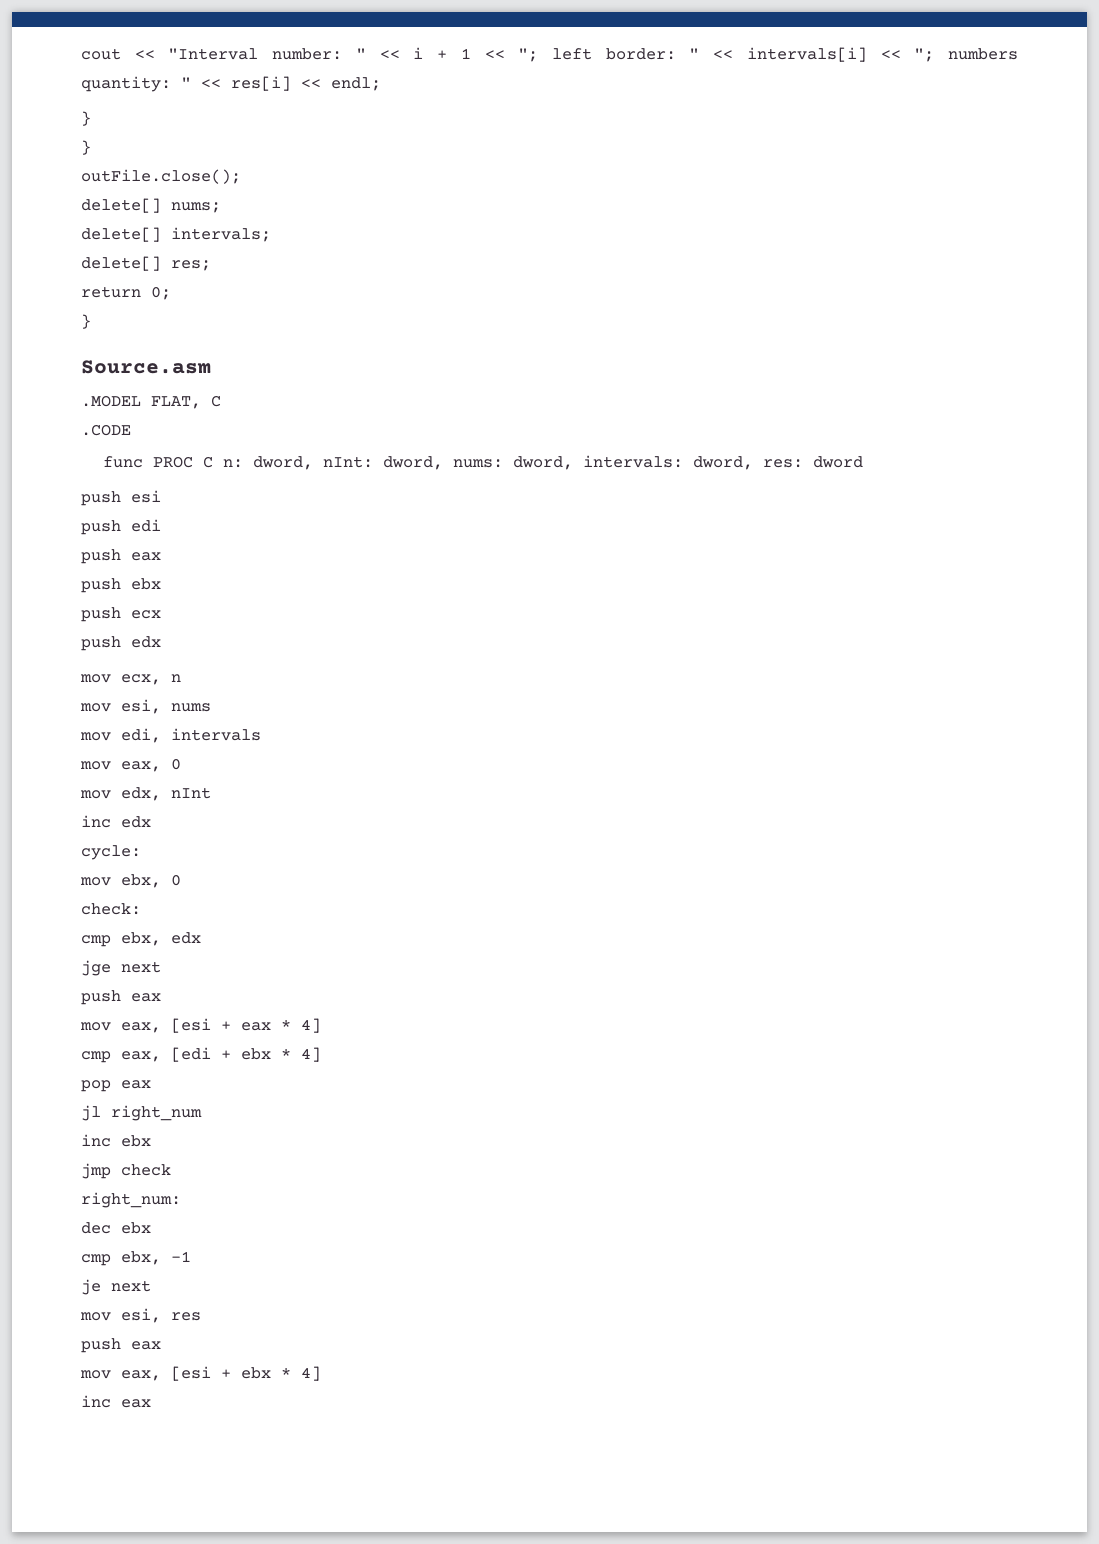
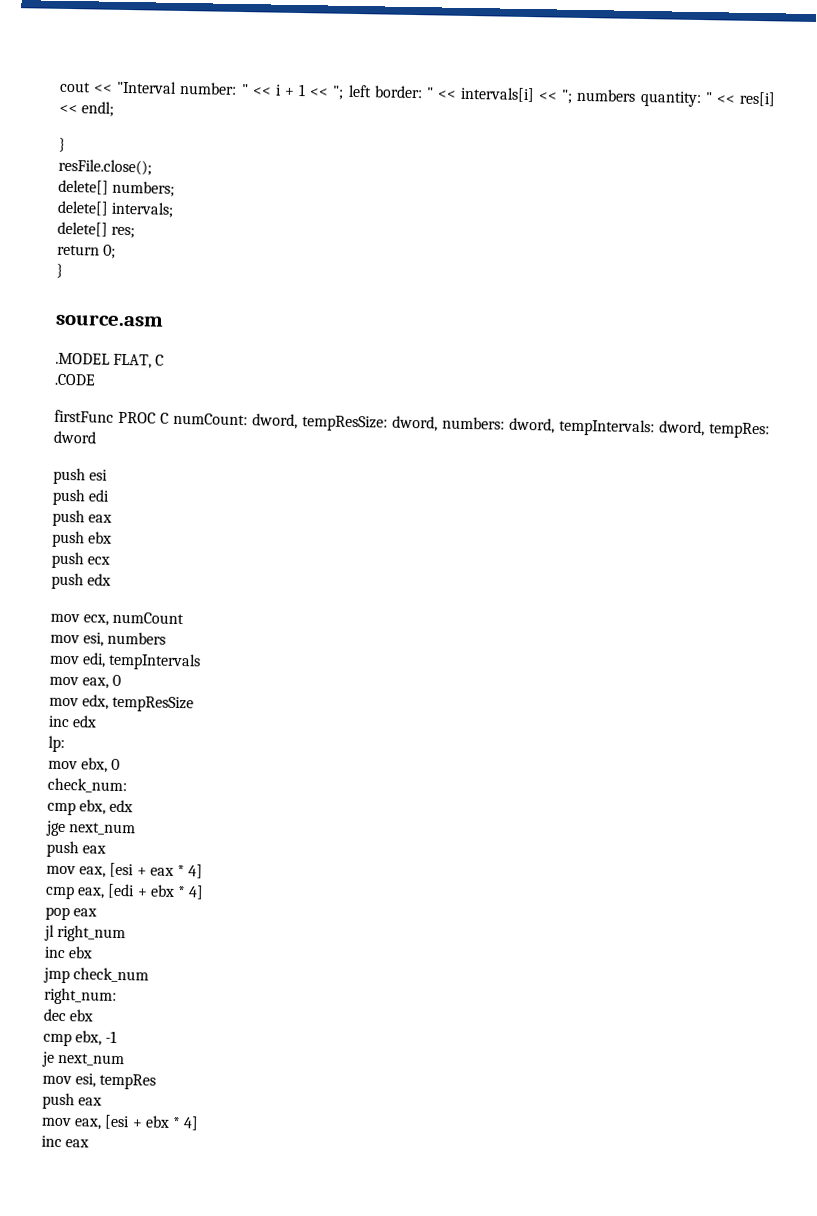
  cout << "Interval number: " << i + 1 << "; left border: " << intervals[i] << "; numbers quantity: " << res[i] << endl;
  }
- }
- outFile.close();
- delete[] nums;
+ resFile.close();
+ delete[] numbers;
- Source.asm
+ source.asm
- func PROC C n: dword, nInt: dword, nums: dword, intervals: dword, res: dword
+ firstFunc PROC C numCount: dword, tempResSize: dword, numbers: dword, tempIntervals: dword, tempRes: dword
- mov ecx, n
- mov esi, nums
+ mov ecx, numCount
+ mov esi, numbers
- mov edi, intervals
+ mov edi, tempIntervals
- mov edx, nInt
+ mov edx, tempResSize
- cycle:
+ lp:
- check:
+ check_num:
- jge next
+ jge next_num
- jmp check
+ jmp check_num
- je next
- mov esi, res
+ je next_num
+ mov esi, tempRes

